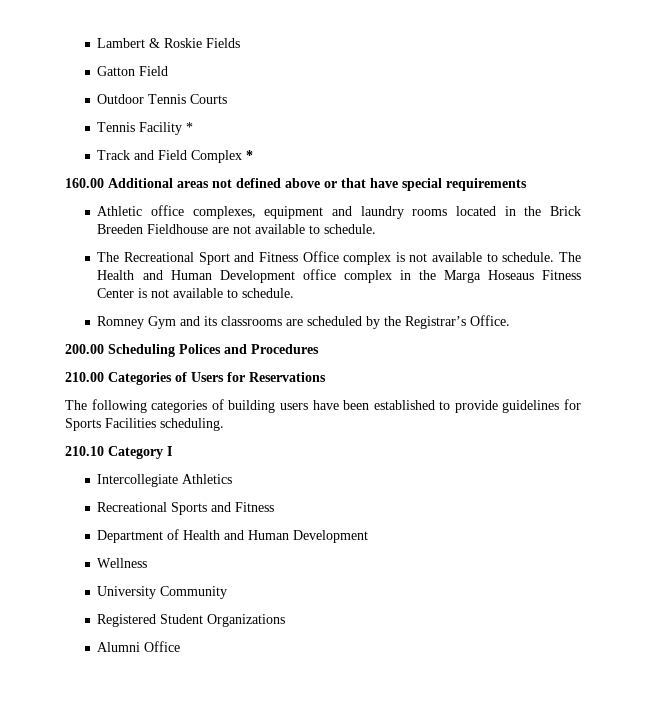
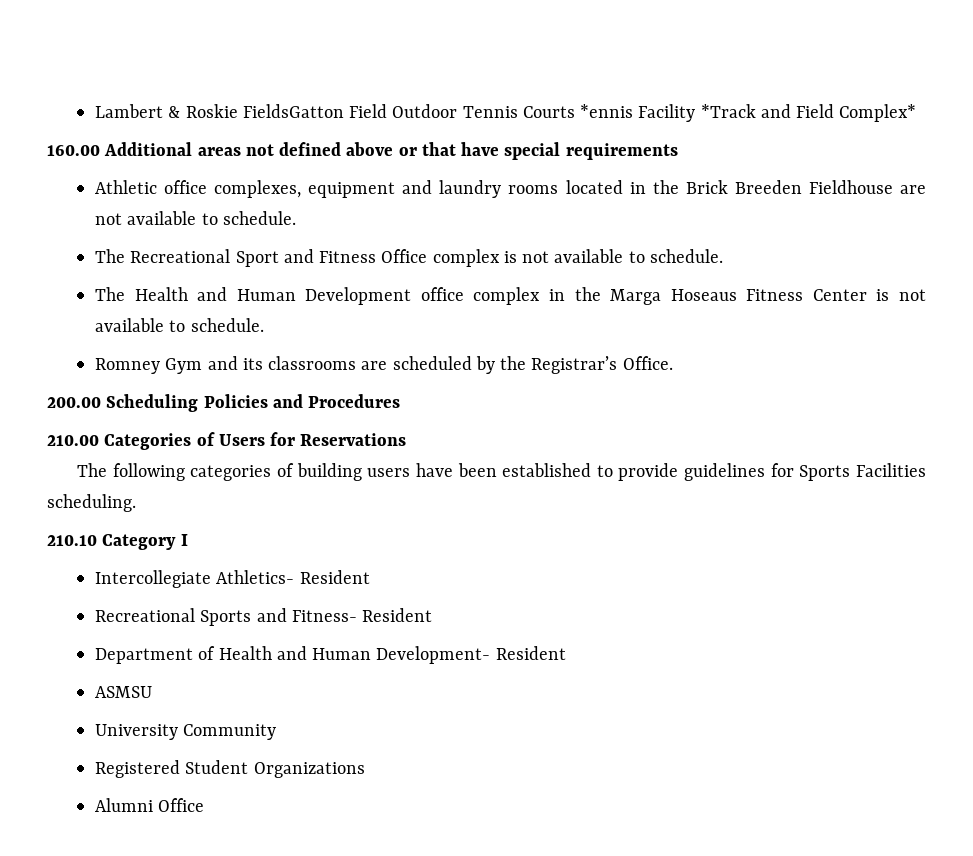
- Lambert & Roskie Fields
- Gatton Field
- Outdoor Tennis Courts
- Tennis Facility *
- Track and Field Complex *
+ Lambert & Roskie FieldsGatton Field Outdoor Tennis Courts *ennis Facility *Track and Field Complex*
- The Recreational Sport and Fitness Office complex is not available to schedule. The Health and Human Development office complex in the Marga Hoseaus Fitness Center is not available to schedule.
+ The Recreational Sport and Fitness Office complex is not available to schedule.
+ The Health and Human Development office complex in the Marga Hoseaus Fitness Center is not available to schedule.
- 200.00 Scheduling Polices and Procedures
+ 200.00 Scheduling Policies and Procedures
- Intercollegiate Athletics
+ Intercollegiate Athletics- Resident
- Recreational Sports and Fitness
+ Recreational Sports and Fitness- Resident
- Department of Health and Human Development
- Wellness
+ Department of Health and Human Development- Resident
+ ASMSU

